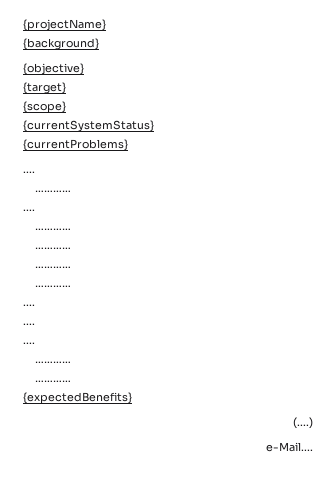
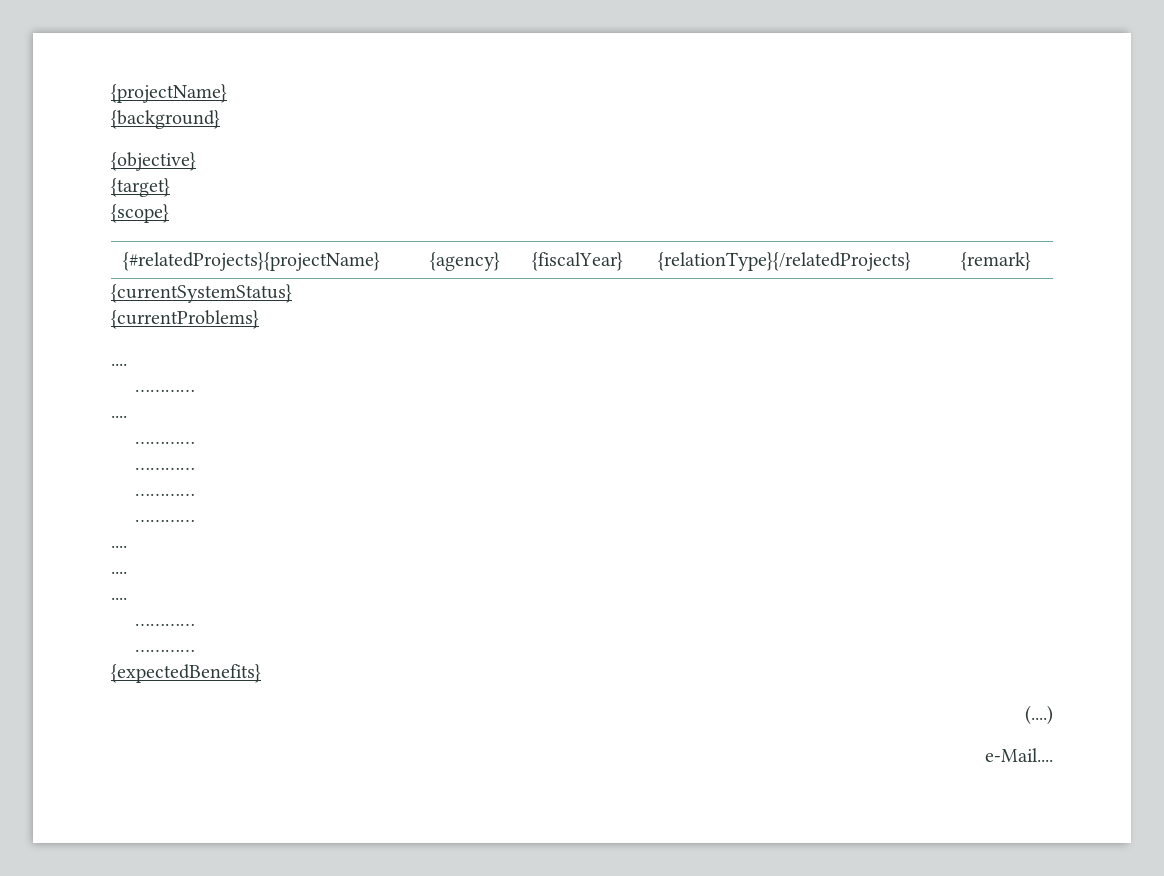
+ {#relatedProjects}{projectName} | {agency} | {fiscalYear} | {relationType}{/relatedProjects} | {remark}

